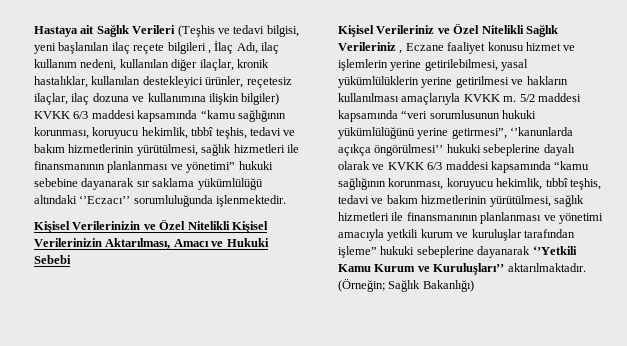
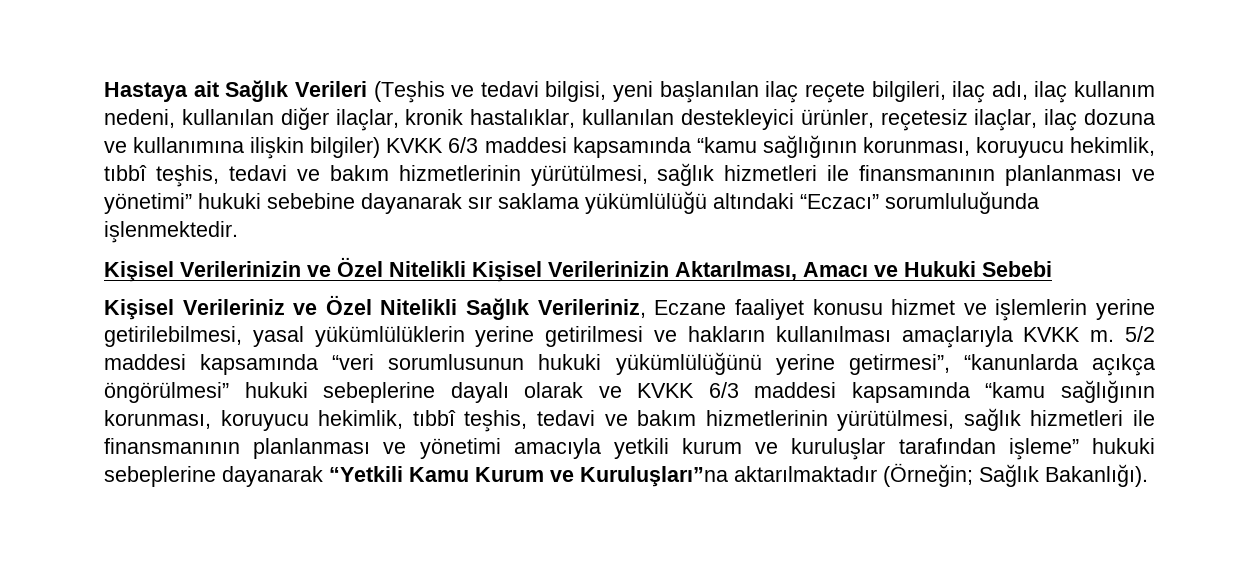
- Hastaya ait Sağlık Verileri (Teşhis ve tedavi bilgisi, yeni başlanılan ilaç reçete bilgileri , İlaç Adı, ilaç kullanım nedeni, kullanılan diğer ilaçlar, kronik hastalıklar, kullanılan destekleyici ürünler, reçetesiz ilaçlar, ilaç dozuna ve kullanımına ilişkin bilgiler) KVKK 6/3 maddesi kapsamında “kamu sağlığının korunması, koruyucu hekimlik, tıbbî teşhis, tedavi ve bakım hizmetlerinin yürütülmesi, sağlık hizmetleri ile finansmanının planlanması ve yönetimi” hukuki sebebine dayanarak sır saklama yükümlülüğü altındaki ‘’Eczacı’’ sorumluluğunda işlenmektedir.
+ Hastaya ait Sağlık Verileri (Teşhis ve tedavi bilgisi, yeni başlanılan ilaç reçete bilgileri, ilaç adı, ilaç kullanım nedeni, kullanılan diğer ilaçlar, kronik hastalıklar, kullanılan destekleyici ürünler, reçetesiz ilaçlar, ilaç dozuna ve kullanımına ilişkin bilgiler) KVKK 6/3 maddesi kapsamında “kamu sağlığının korunması, koruyucu hekimlik, tıbbî teşhis, tedavi ve bakım hizmetlerinin yürütülmesi, sağlık hizmetleri ile finansmanının planlanması ve yönetimi” hukuki sebebine dayanarak sır saklama yükümlülüğü altındaki “Eczacı” sorumluluğunda işlenmektedir.
- Kişisel Verileriniz ve Özel Nitelikli Sağlık Verileriniz , Eczane faaliyet konusu hizmet ve işlemlerin yerine getirilebilmesi, yasal yükümlülüklerin yerine getirilmesi ve hakların kullanılması amaçlarıyla KVKK m.
+ Kişisel Verileriniz ve Özel Nitelikli Sağlık Verileriniz, Eczane faaliyet konusu hizmet ve işlemlerin yerine getirilebilmesi, yasal yükümlülüklerin yerine getirilmesi ve hakların kullanılması amaçlarıyla KVKK m.
- 5/2 maddesi kapsamında “veri sorumlusunun hukuki yükümlülüğünü yerine getirmesi”, ‘’kanunlarda açıkça öngörülmesi’’ hukuki sebeplerine dayalı olarak ve KVKK 6/3 maddesi kapsamında “kamu sağlığının korunması, koruyucu hekimlik, tıbbî teşhis, tedavi ve bakım hizmetlerinin yürütülmesi, sağlık hizmetleri ile finansmanının planlanması ve yönetimi amacıyla yetkili kurum ve kuruluşlar tarafından işleme” hukuki sebeplerine dayanarak ‘’Yetkili Kamu Kurum ve Kuruluşları’’ aktarılmaktadır. (Örneğin; Sağlık Bakanlığı)
+ 5/2 maddesi kapsamında “veri sorumlusunun hukuki yükümlülüğünü yerine getirmesi”, “kanunlarda açıkça öngörülmesi” hukuki sebeplerine dayalı olarak ve KVKK 6/3 maddesi kapsamında “kamu sağlığının korunması, koruyucu hekimlik, tıbbî teşhis, tedavi ve bakım hizmetlerinin yürütülmesi, sağlık hizmetleri ile finansmanının planlanması ve yönetimi amacıyla yetkili kurum ve kuruluşlar tarafından işleme” hukuki sebeplerine dayanarak “Yetkili Kamu Kurum ve Kuruluşları”na aktarılmaktadır (Örneğin; Sağlık Bakanlığı).

